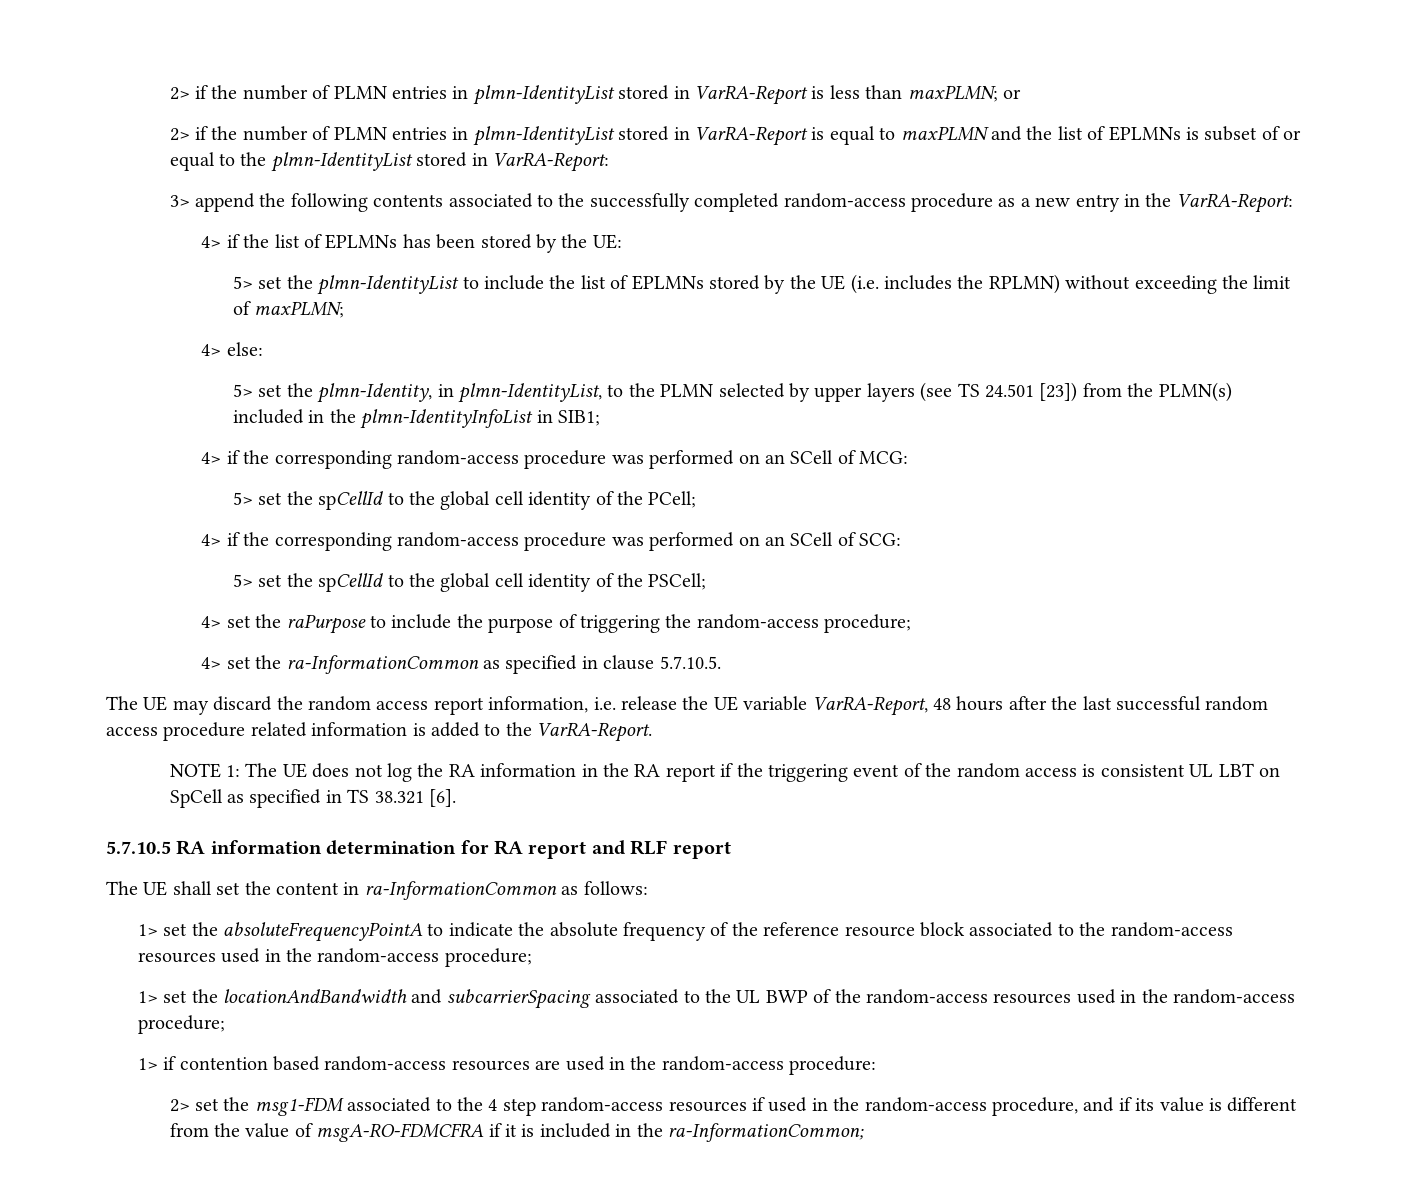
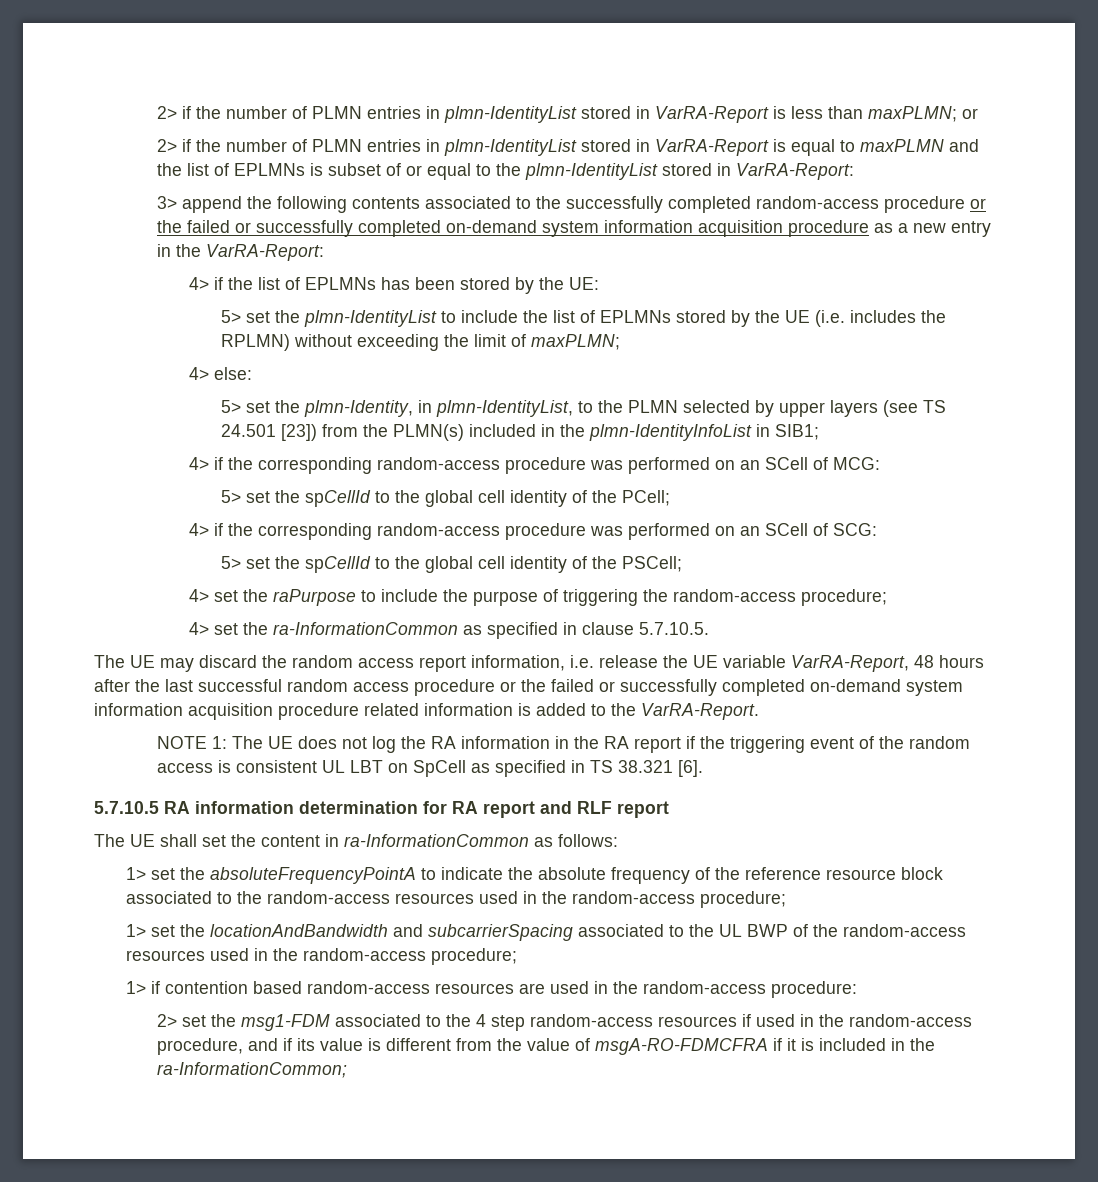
- 3> append the following contents associated to the successfully completed random-access procedure as a new entry in the VarRA-Report:
+ 3> append the following contents associated to the successfully completed random-access procedure or the failed or successfully completed on-demand system information acquisition procedure as a new entry in the VarRA-Report:
- The UE may discard the random access report information, i.e. release the UE variable VarRA-Report, 48 hours after the last successful random access procedure related information is added to the VarRA-Report.
+ The UE may discard the random access report information, i.e. release the UE variable VarRA-Report, 48 hours after the last successful random access procedure or the failed or successfully completed on-demand system information acquisition procedure related information is added to the VarRA-Report.

